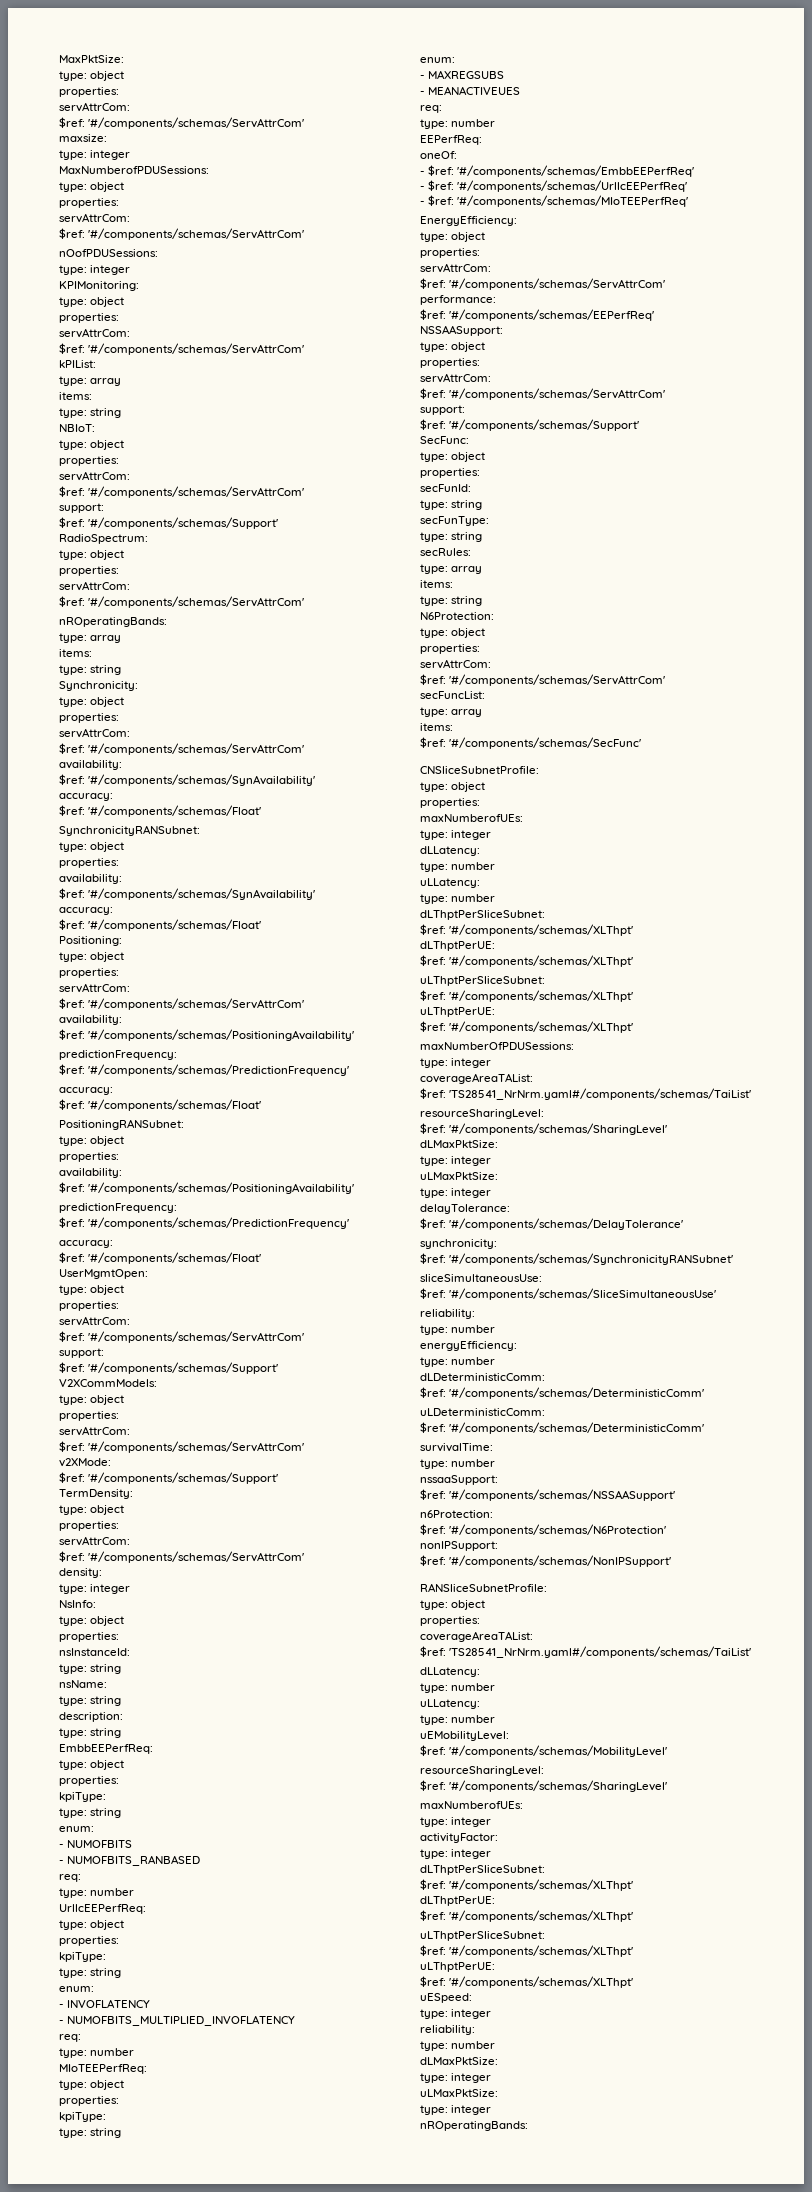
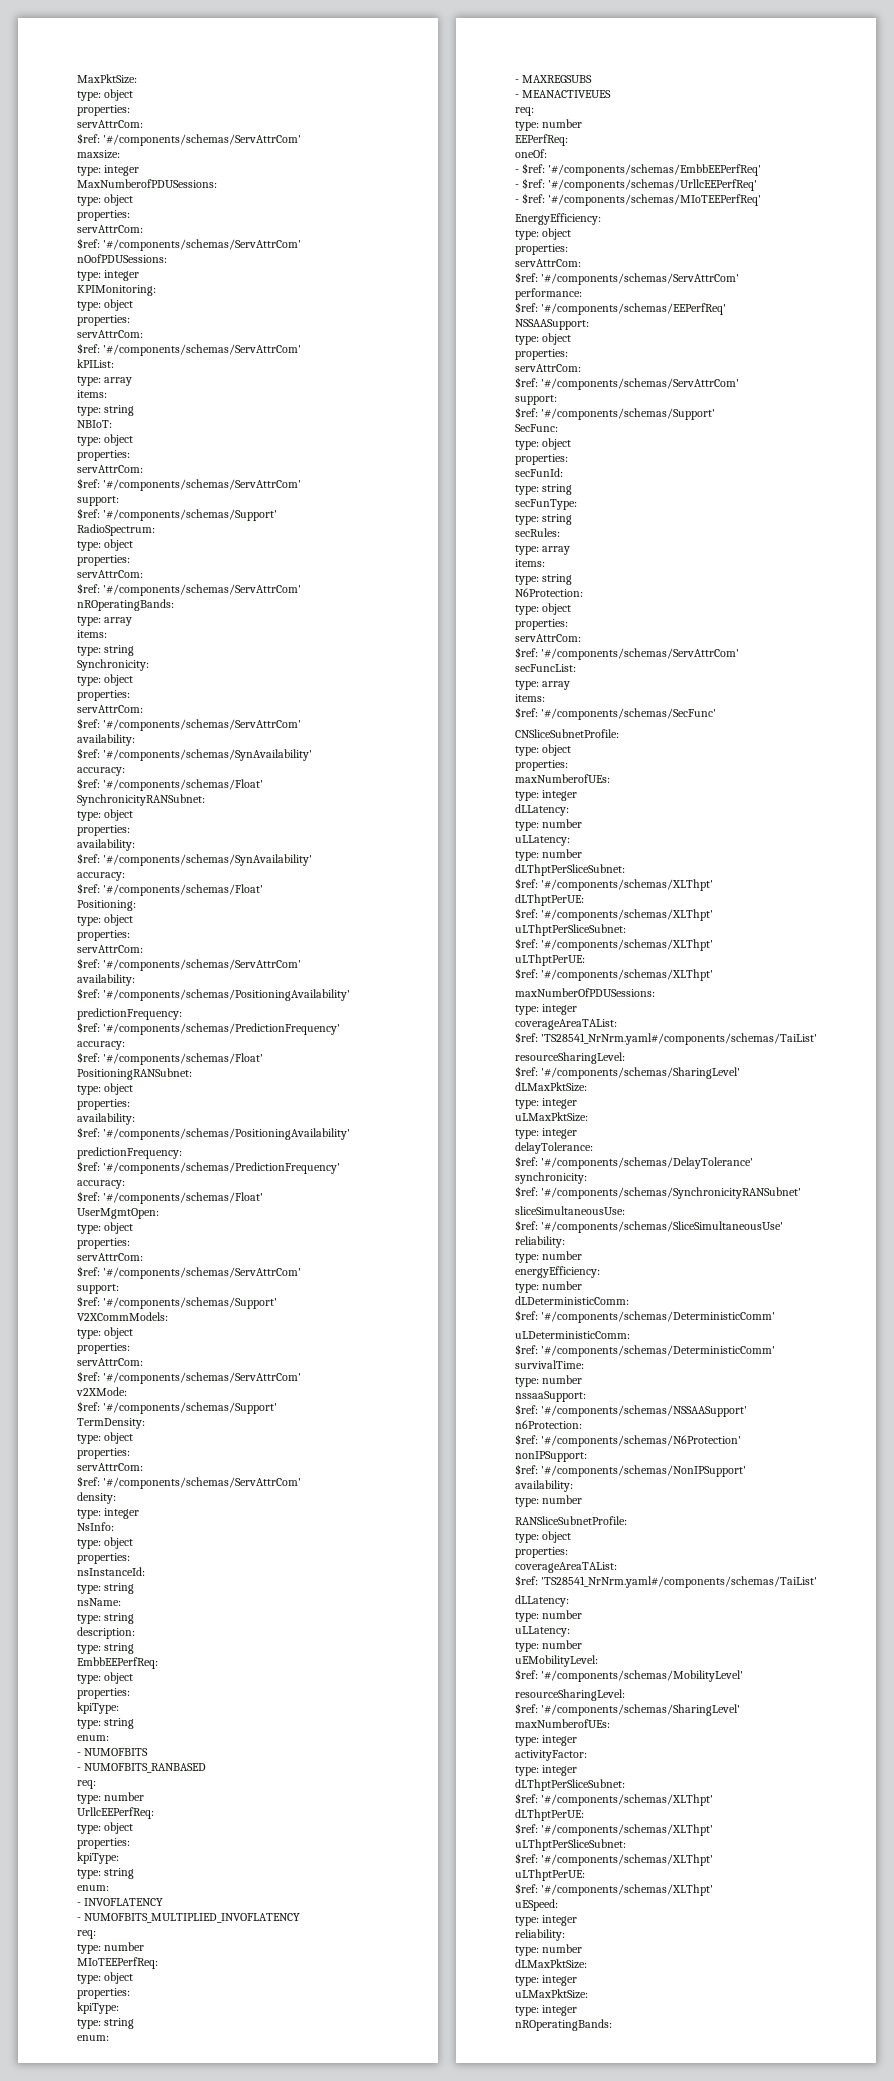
  $ref: '#/components/schemas/NonIPSupport'
+ availability:
+ type: number

